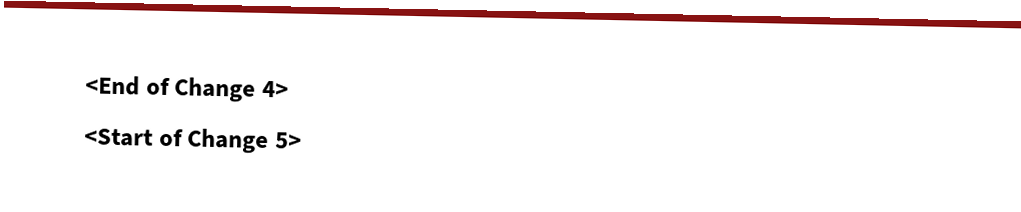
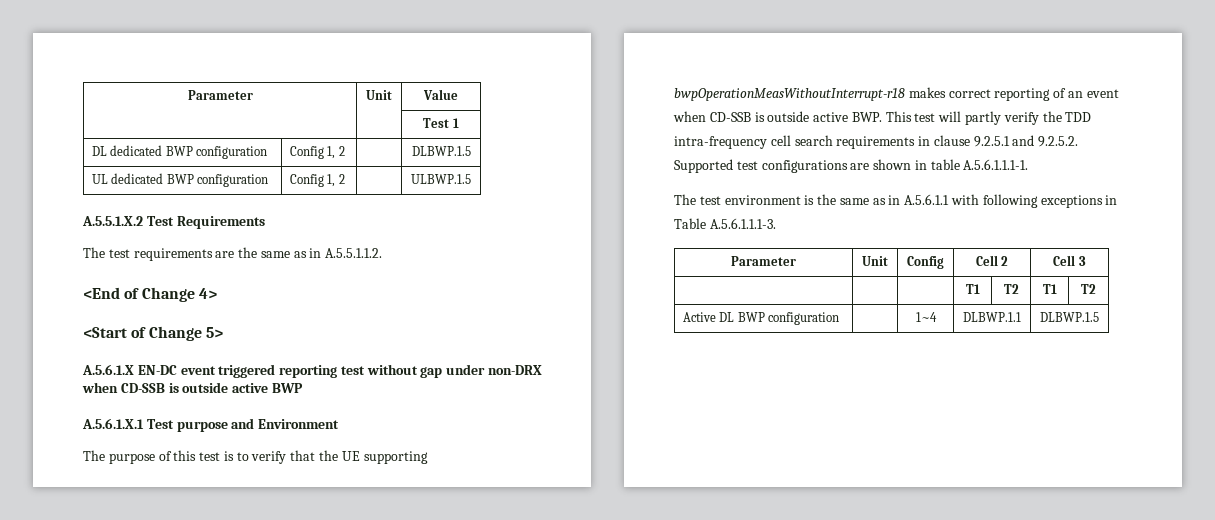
+ Parameter | Unit | Value
+ | | Test 1
+ DL dedicated BWP configuration | Config 1, 2 | | DLBWP.1.5
+ UL dedicated BWP configuration | Config 1, 2 | | ULBWP.1.5
+ A.5.5.1.X.2 Test Requirements
+ The test requirements are the same as in A.5.5.1.1.2.
+ A.5.6.1.X EN-DC event triggered reporting test without gap under non-DRX when CD-SSB is outside active BWP
+ A.5.6.1.X.1 Test purpose and Environment
+ The purpose of this test is to verify that the UE supporting bwpOperationMeasWithoutInterrupt-r18 makes correct reporting of an event when CD-SSB is outside active BWP. This test will partly verify the TDD intra-frequency cell search requirements in clause 9.2.5.1 and 9.2.5.2. Supported test configurations are shown in table A.5.6.1.1.1-1.
+ The test environment is the same as in A.5.6.1.1 with following exceptions in Table A.5.6.1.1.1-3.
+ Parameter | Unit | Config | Cell 2 | Cell 3
+ | | | T1 | T2 | T1 | T2
+ Active DL BWP configuration | | 1~4 | DLBWP.1.1 | DLBWP.1.5

